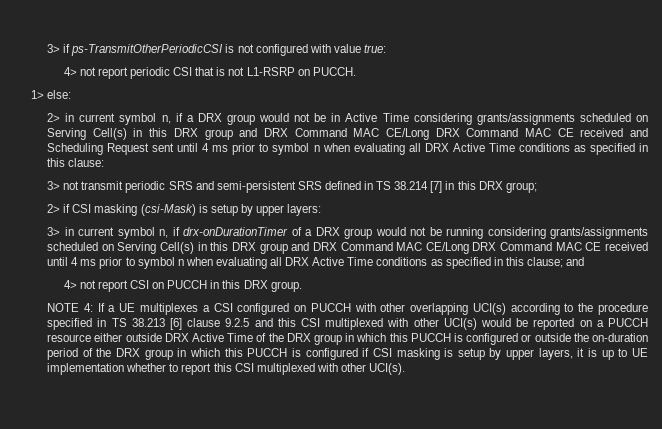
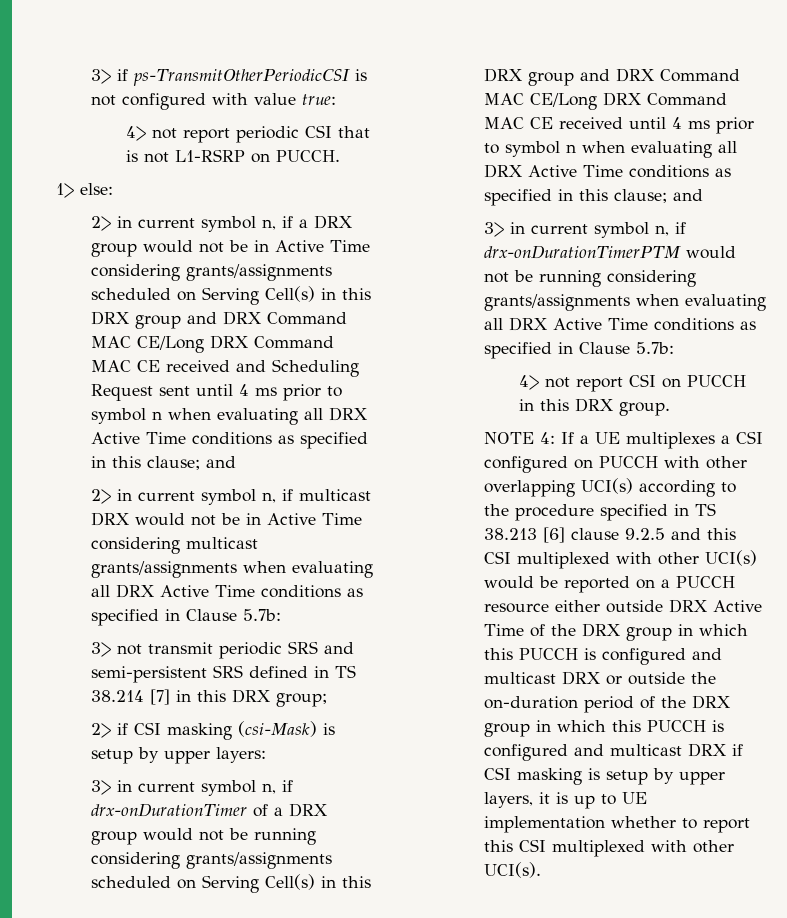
- 2> in current symbol n, if a DRX group would not be in Active Time considering grants/assignments scheduled on Serving Cell(s) in this DRX group and DRX Command MAC CE/Long DRX Command MAC CE received and Scheduling Request sent until 4 ms prior to symbol n when evaluating all DRX Active Time conditions as specified in this clause:
+ 2> in current symbol n, if a DRX group would not be in Active Time considering grants/assignments scheduled on Serving Cell(s) in this DRX group and DRX Command MAC CE/Long DRX Command MAC CE received and Scheduling Request sent until 4 ms prior to symbol n when evaluating all DRX Active Time conditions as specified in this clause; and
+ 2> in current symbol n, if multicast DRX would not be in Active Time considering multicast grants/assignments when evaluating all DRX Active Time conditions as specified in Clause 5.7b:
+ 3> in current symbol n, if drx-onDurationTimerPTM would not be running considering grants/assignments when evaluating all DRX Active Time conditions as specified in Clause 5.7b:
- If a UE multiplexes a CSI configured on PUCCH with other overlapping UCI(s) according to the procedure specified in TS 38.213 [6] clause 9.2.5 and this CSI multiplexed with other UCI(s) would be reported on a PUCCH resource either outside DRX Active Time of the DRX group in which this PUCCH is configured or outside the on-duration period of the DRX group in which this PUCCH is configured if CSI masking is setup by upper layers, it is up to UE implementation whether to report this CSI multiplexed with other UCI(s).
+ If a UE multiplexes a CSI configured on PUCCH with other overlapping UCI(s) according to the procedure specified in TS 38.213 [6] clause 9.2.5 and this CSI multiplexed with other UCI(s) would be reported on a PUCCH resource either outside DRX Active Time of the DRX group in which this PUCCH is configured and multicast DRX or outside the on-duration period of the DRX group in which this PUCCH is configured and multicast DRX if CSI masking is setup by upper layers, it is up to UE implementation whether to report this CSI multiplexed with other UCI(s).

